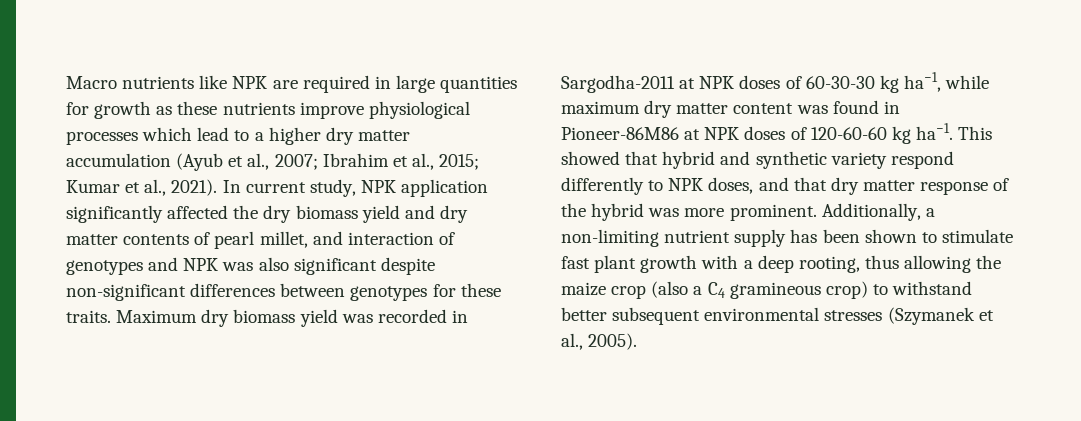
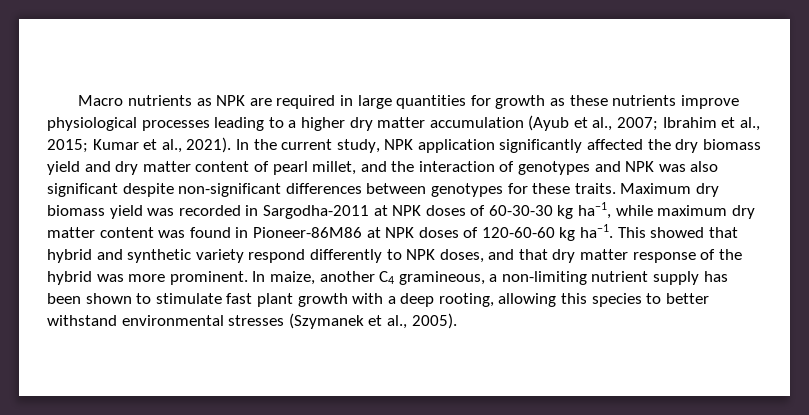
- Macro nutrients like NPK are required in large quantities for growth as these nutrients improve physiological processes which lead to a higher dry matter accumulation (Ayub et al., 2007; Ibrahim et al., 2015; Kumar et al., 2021).
+ Macro nutrients as NPK are required in large quantities for growth as these nutrients improve physiological processes leading to a higher dry matter accumulation (Ayub et al., 2007; Ibrahim et al., 2015; Kumar et al., 2021).
- In current study, NPK application significantly affected the dry biomass yield and dry matter contents of pearl millet, and interaction of genotypes and NPK was also significant despite non-significant differences between genotypes for these traits.
+ In the current study, NPK application significantly affected the dry biomass yield and dry matter content of pearl millet, and the interaction of genotypes and NPK was also significant despite non-significant differences between genotypes for these traits.
- Additionally, a non-limiting nutrient supply has been shown to stimulate fast plant growth with a deep rooting, thus allowing the maize crop (also a C4 gramineous crop) to withstand better subsequent environmental stresses (Szymanek et al., 2005).
+ In maize, another C4 gramineous, a non-limiting nutrient supply has been shown to stimulate fast plant growth with a deep rooting, allowing this species to better withstand environmental stresses (Szymanek et al., 2005).

